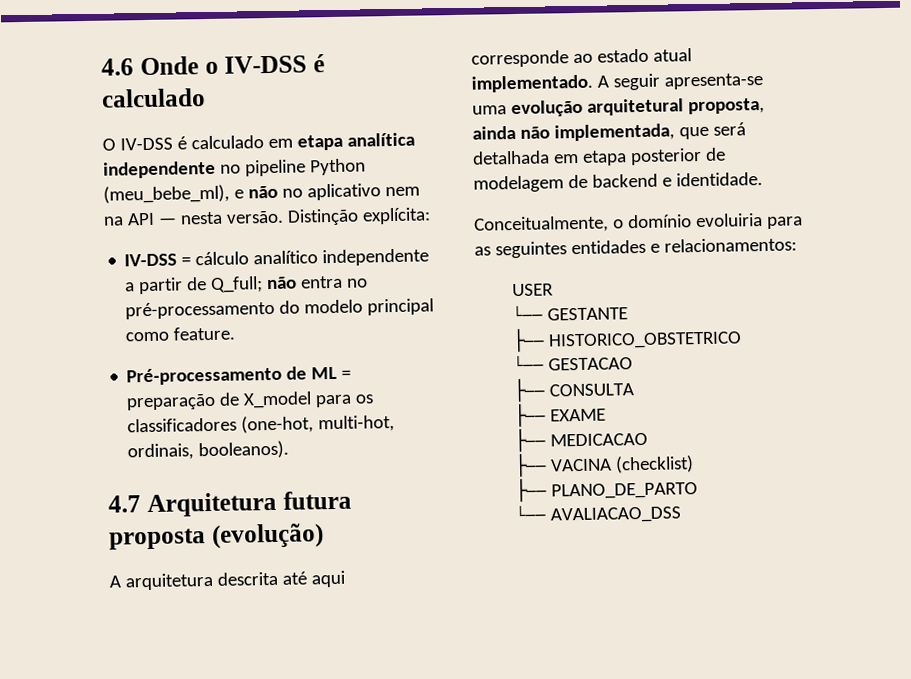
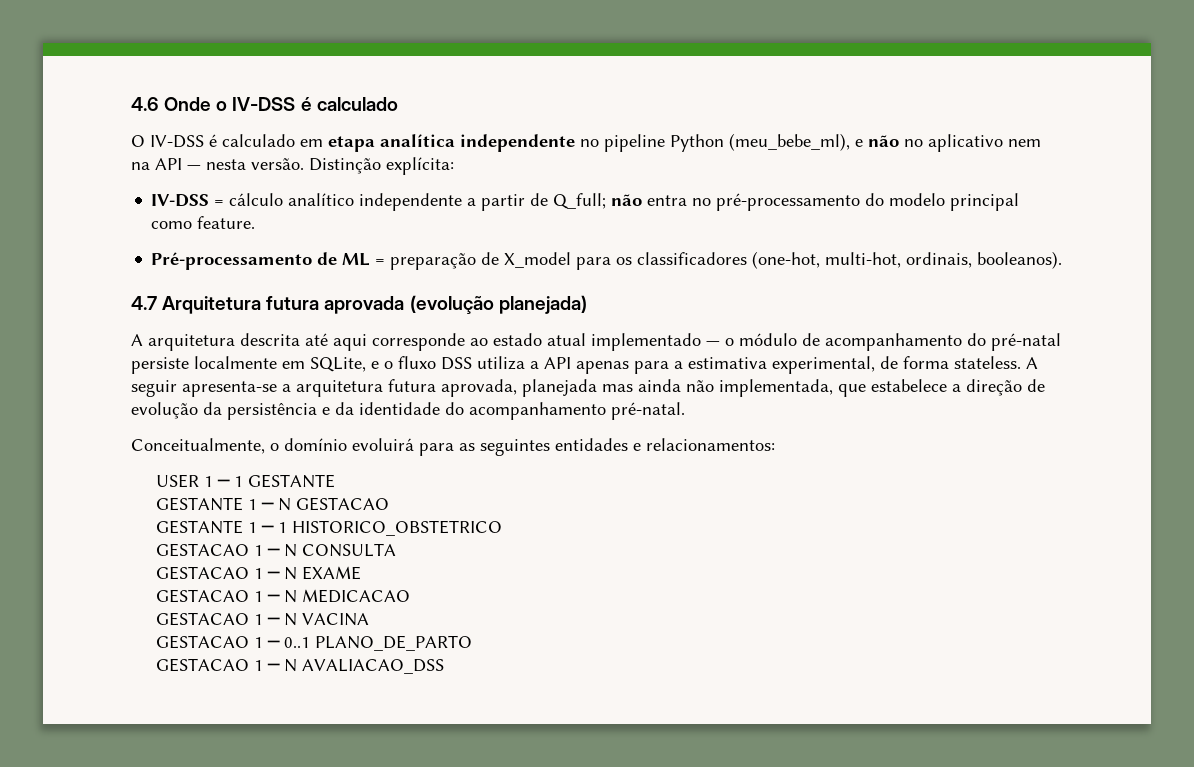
- 4.7 Arquitetura futura proposta (evolução)
+ 4.7 Arquitetura futura aprovada (evolução planejada)
- A arquitetura descrita até aqui corresponde ao estado atual implementado. A seguir apresenta-se uma evolução arquitetural proposta, ainda não implementada, que será detalhada em etapa posterior de modelagem de backend e identidade.
+ A arquitetura descrita até aqui corresponde ao estado atual implementado — o módulo de acompanhamento do pré-natal persiste localmente em SQLite, e o fluxo DSS utiliza a API apenas para a estimativa experimental, de forma stateless. A seguir apresenta-se a arquitetura futura aprovada, planejada mas ainda não implementada, que estabelece a direção de evolução da persistência e da identidade do acompanhamento pré-natal.
- Conceitualmente, o domínio evoluiria para as seguintes entidades e relacionamentos:
+ Conceitualmente, o domínio evoluirá para as seguintes entidades e relacionamentos:
- USER
- └── GESTANTE
- ├── HISTORICO_OBSTETRICO
+ USER 1 ─ 1 GESTANTE
+ GESTANTE 1 ─ N GESTACAO
+ GESTANTE 1 ─ 1 HISTORICO_OBSTETRICO
- └── GESTACAO
- ├── CONSULTA
- ├── EXAME
- ├── MEDICACAO
- ├── VACINA (checklist)
- ├── PLANO_DE_PARTO
- └── AVALIACAO_DSS
+ GESTACAO 1 ─ N CONSULTA
+ GESTACAO 1 ─ N EXAME
+ GESTACAO 1 ─ N MEDICACAO
+ GESTACAO 1 ─ N VACINA
+ GESTACAO 1 ─ 0..1 PLANO_DE_PARTO
+ GESTACAO 1 ─ N AVALIACAO_DSS

